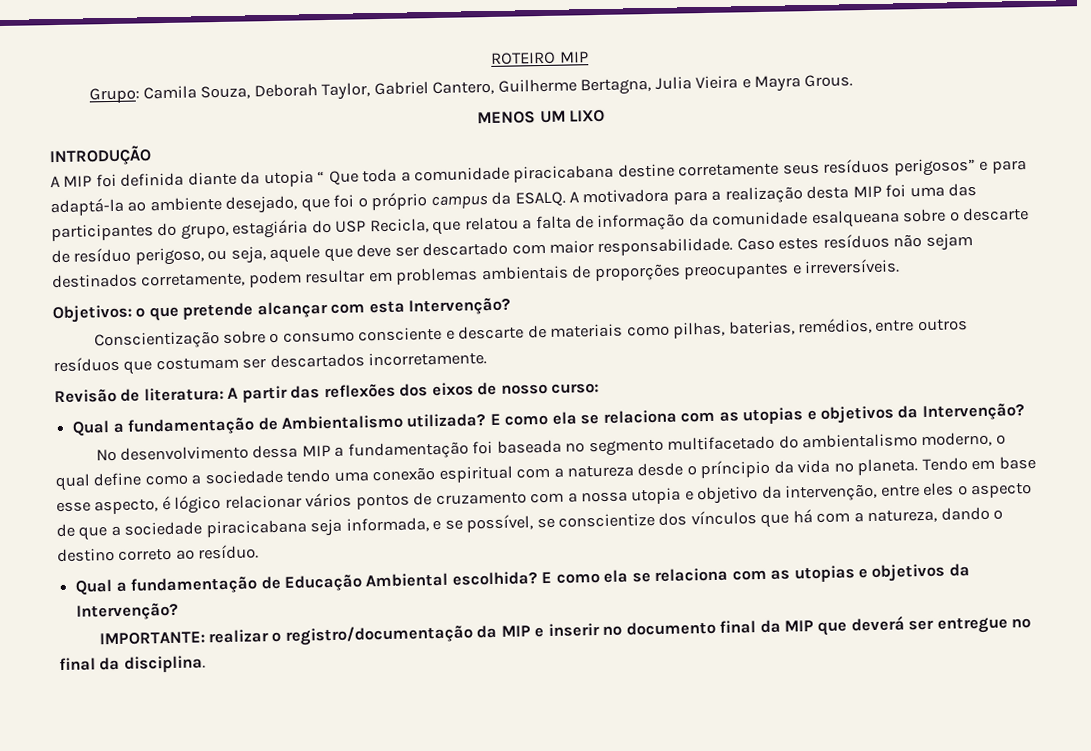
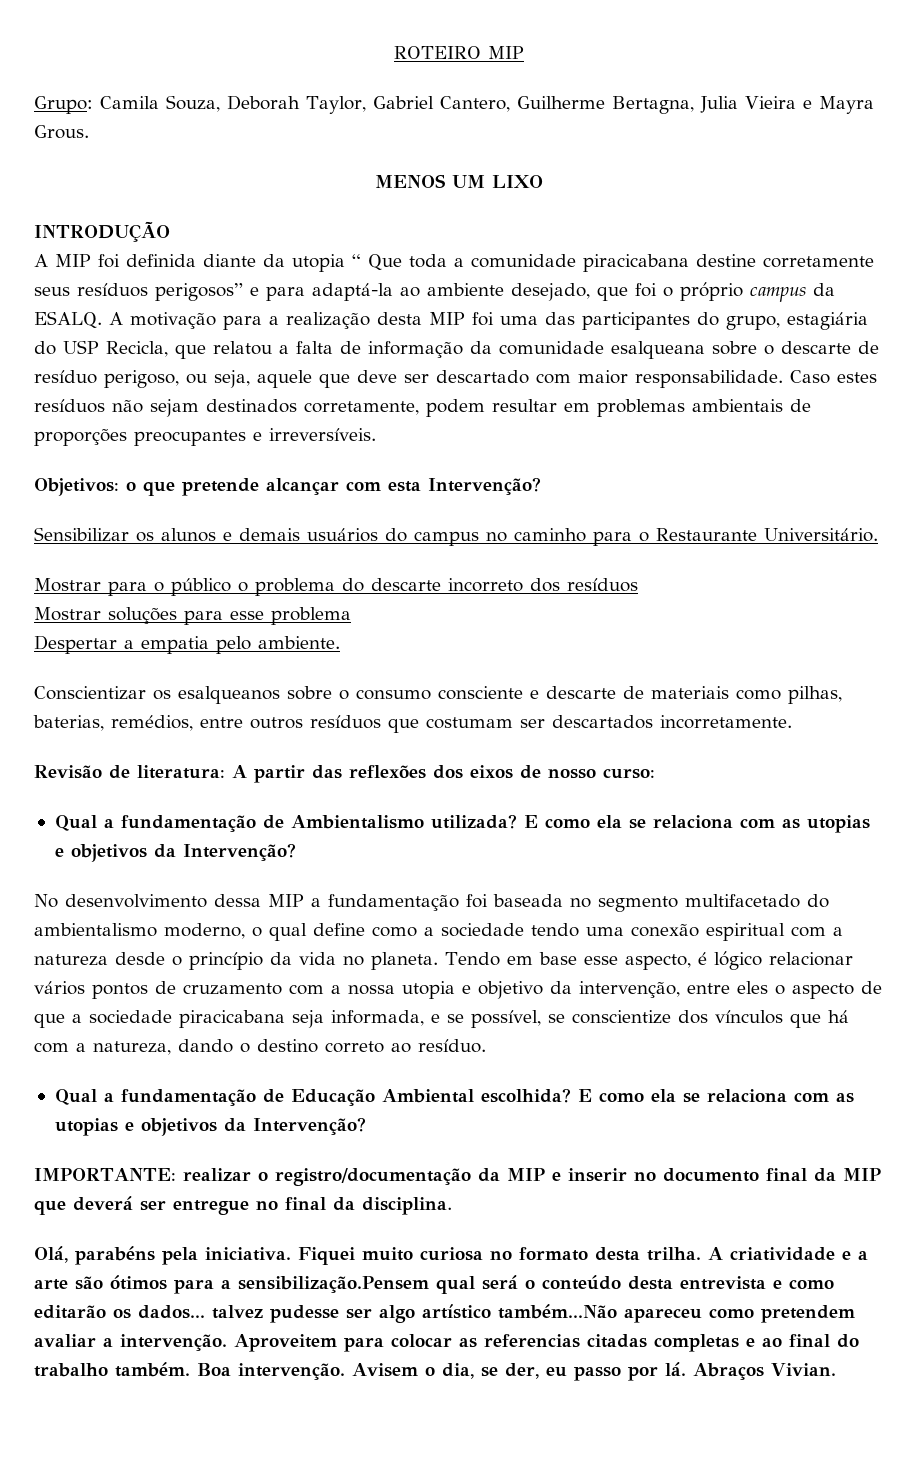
- A motivadora para a realização desta MIP foi uma das participantes do grupo, estagiária do USP Recicla, que relatou a falta de informação da comunidade esalqueana sobre o descarte de resíduo perigoso, ou seja, aquele que deve ser descartado com maior responsabilidade.
+ A motivação para a realização desta MIP foi uma das participantes do grupo, estagiária do USP Recicla, que relatou a falta de informação da comunidade esalqueana sobre o descarte de resíduo perigoso, ou seja, aquele que deve ser descartado com maior responsabilidade.
- Conscientização sobre o consumo consciente e descarte de materiais como pilhas, baterias, remédios, entre outros resíduos que costumam ser descartados incorretamente.
+ Sensibilizar os alunos e demais usuários do campus no caminho para o Restaurante Universitário.
+ Mostrar para o público o problema do descarte incorreto dos resíduos
+ Mostrar soluções para esse problema
+ Despertar a empatia pelo ambiente.
+ Conscientizar os esalqueanos sobre o consumo consciente e descarte de materiais como pilhas, baterias, remédios, entre outros resíduos que costumam ser descartados incorretamente.
- No desenvolvimento dessa MIP a fundamentação foi baseada no segmento multifacetado do ambientalismo moderno, o qual define como a sociedade tendo uma conexão espiritual com a natureza desde o príncipio da vida no planeta.
+ No desenvolvimento dessa MIP a fundamentação foi baseada no segmento multifacetado do ambientalismo moderno, o qual define como a sociedade tendo uma conexão espiritual com a natureza desde o princípio da vida no planeta.
+ Olá, parabéns pela iniciativa. Fiquei muito curiosa no formato desta trilha. A criatividade e a arte são ótimos para a sensibilização.Pensem qual será o conteúdo desta entrevista e como editarão os dados... talvez pudesse ser algo artístico também...Não apareceu como pretendem avaliar a intervenção. Aproveitem para colocar as referencias citadas completas e ao final do trabalho também. Boa intervenção. Avisem o dia, se der, eu passo por lá. Abraços Vivian.

